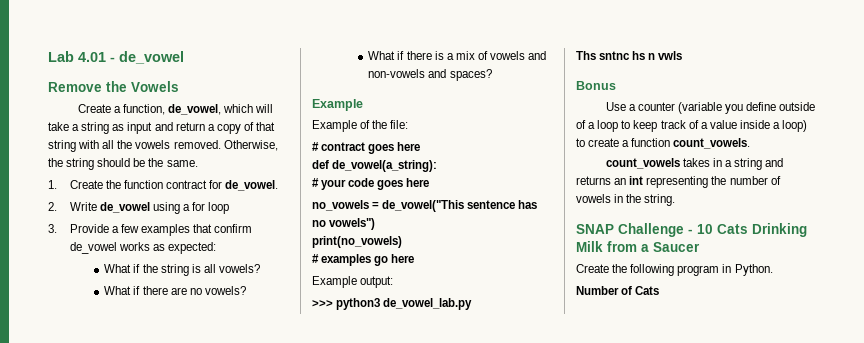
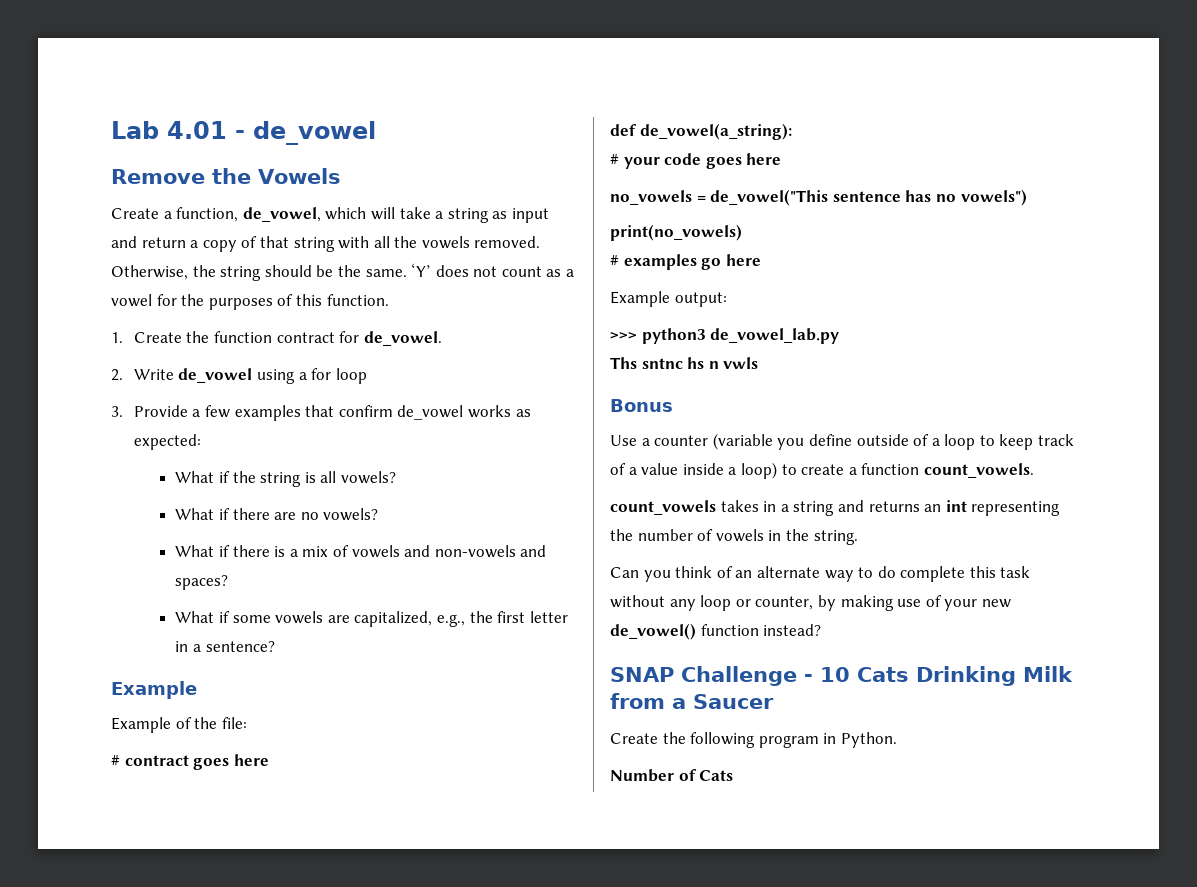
+ ‘Y’ does not count as a vowel for the purposes of this function.
+ What if some vowels are capitalized, e.g., the first letter in a sentence?
+ Can you think of an alternate way to do complete this task without any loop or counter, by making use of your new de_vowel() function instead?

